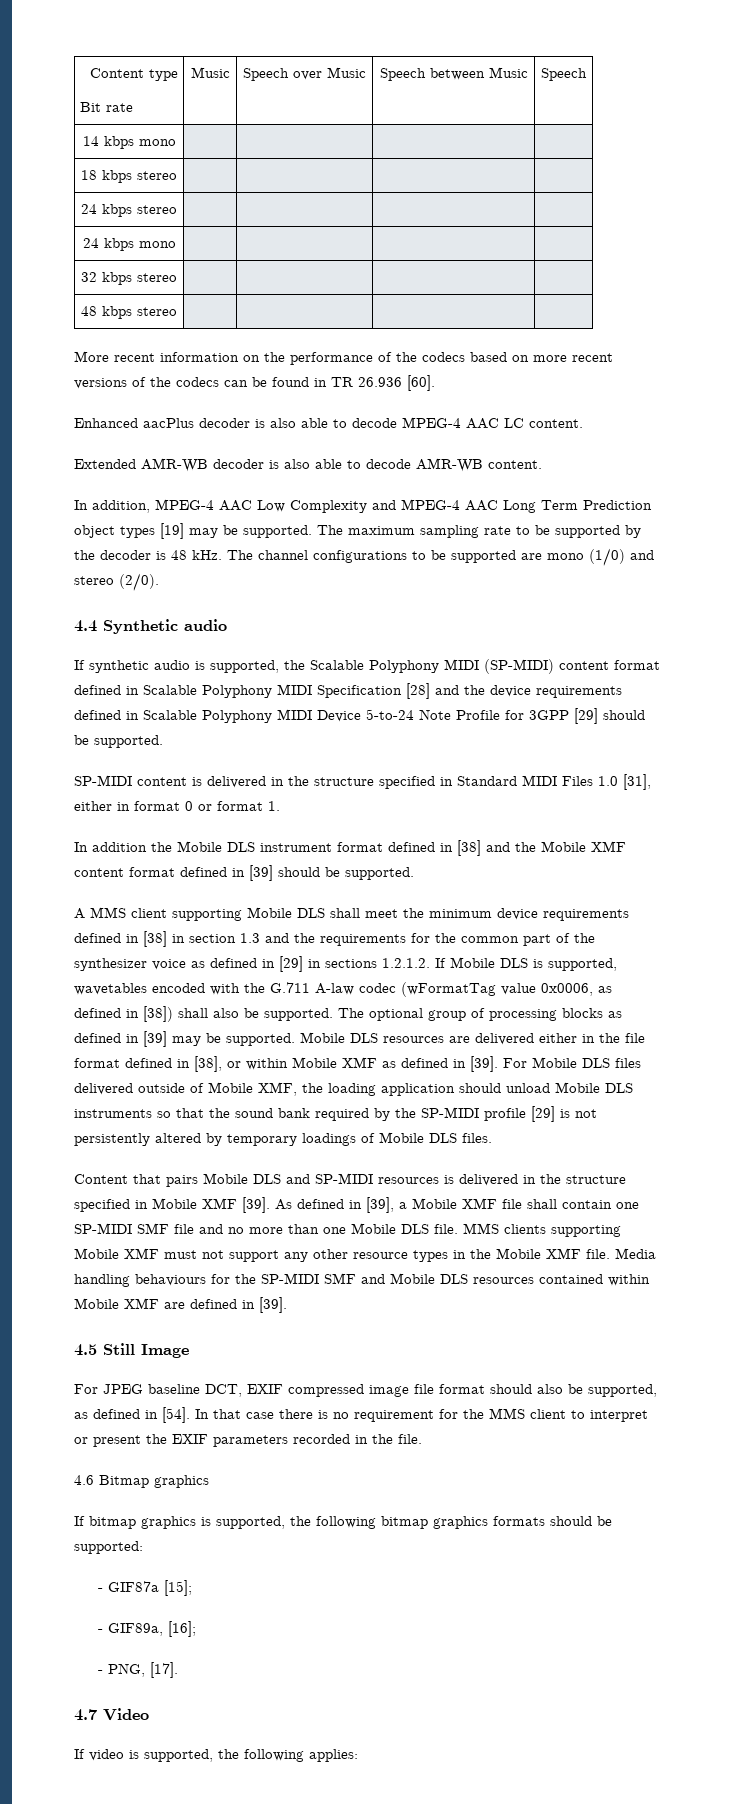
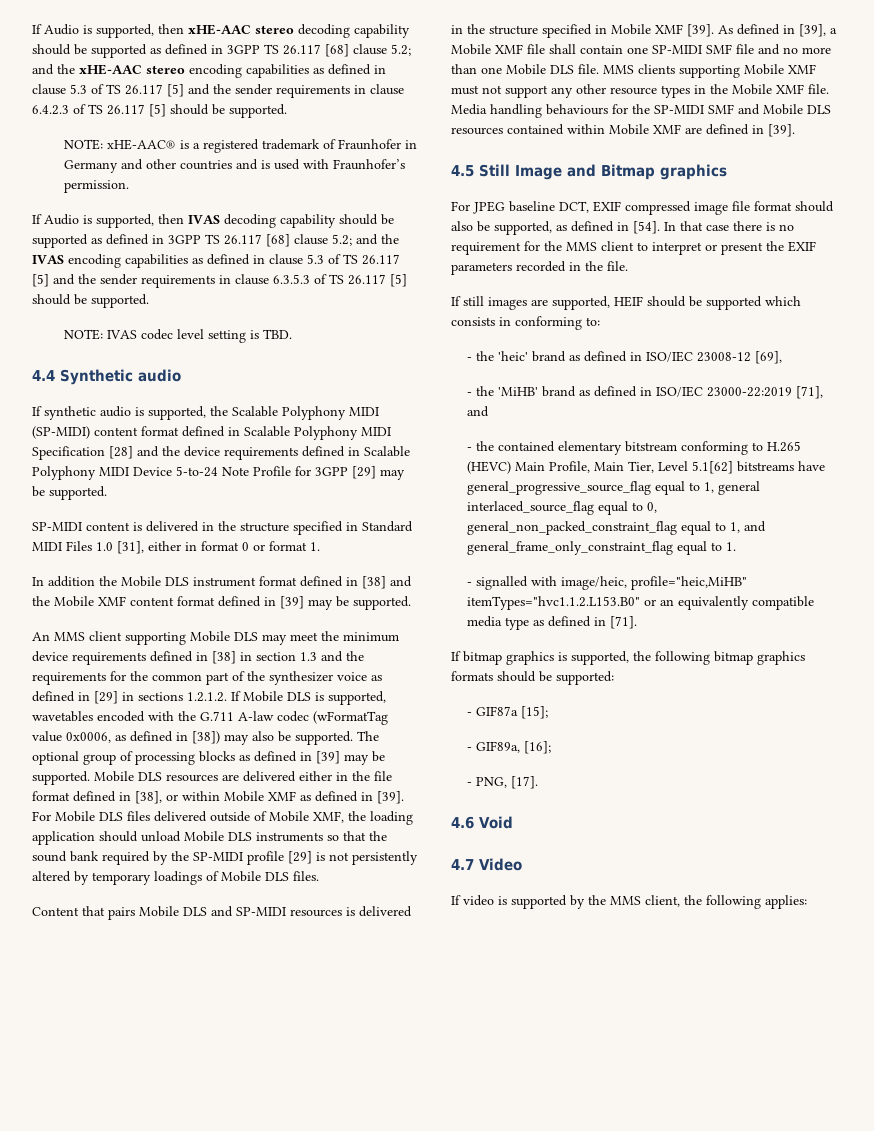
- Content type
- Bit rate | Music | Speech over Music | Speech between Music | Speech
- 14 kbps mono | | | |
- 18 kbps stereo | | | |
- 24 kbps stereo | | | |
- 24 kbps mono | | | |
- 32 kbps stereo | | | |
- 48 kbps stereo | | | |
- More recent information on the performance of the codecs based on more recent versions of the codecs can be found in TR 26.936 [60].
- Enhanced aacPlus decoder is also able to decode MPEG-4 AAC LC content.
- Extended AMR-WB decoder is also able to decode AMR-WB content.
- In addition, MPEG-4 AAC Low Complexity and MPEG-4 AAC Long Term Prediction object types [19] may be supported. The maximum sampling rate to be supported by the decoder is 48 kHz. The channel configurations to be supported are mono (1/0) and stereo (2/0).
+ If Audio is supported, then xHE-AAC stereo decoding capability should be supported as defined in 3GPP TS 26.117 [68] clause 5.2; and the xHE-AAC stereo encoding capabilities as defined in clause 5.3 of TS 26.117 [5] and the sender requirements in clause 6.4.2.3 of TS 26.117 [5] should be supported.
+ NOTE: xHE-AAC® is a registered trademark of Fraunhofer in Germany and other countries and is used with Fraunhofer’s permission.
+ If Audio is supported, then IVAS decoding capability should be supported as defined in 3GPP TS 26.117 [68] clause 5.2; and the IVAS encoding capabilities as defined in clause 5.3 of TS 26.117 [5] and the sender requirements in clause 6.3.5.3 of TS 26.117 [5] should be supported.
+ NOTE: IVAS codec level setting is TBD.
- If synthetic audio is supported, the Scalable Polyphony MIDI (SP-MIDI) content format defined in Scalable Polyphony MIDI Specification [28] and the device requirements defined in Scalable Polyphony MIDI Device 5-to-24 Note Profile for 3GPP [29] should be supported.
+ If synthetic audio is supported, the Scalable Polyphony MIDI (SP-MIDI) content format defined in Scalable Polyphony MIDI Specification [28] and the device requirements defined in Scalable Polyphony MIDI Device 5-to-24 Note Profile for 3GPP [29] may be supported.
- In addition the Mobile DLS instrument format defined in [38] and the Mobile XMF content format defined in [39] should be supported.
- A MMS client supporting Mobile DLS shall meet the minimum device requirements defined in [38] in section 1.3 and the requirements for the common part of the synthesizer voice as defined in [29] in sections 1.2.1.2. If Mobile DLS is supported, wavetables encoded with the G.711 A-law codec (wFormatTag value 0x0006, as defined in [38]) shall also be supported.
+ In addition the Mobile DLS instrument format defined in [38] and the Mobile XMF content format defined in [39] may be supported.
+ An MMS client supporting Mobile DLS may meet the minimum device requirements defined in [38] in section 1.3 and the requirements for the common part of the synthesizer voice as defined in [29] in sections 1.2.1.2. If Mobile DLS is supported, wavetables encoded with the G.711 A-law codec (wFormatTag value 0x0006, as defined in [38]) may also be supported.
- 4.5 Still Image
+ 4.5 Still Image and Bitmap graphics
- 4.6 Bitmap graphics
+ If still images are supported, HEIF should be supported which consists in conforming to:
+ - the 'heic' brand as defined in ISO/IEC 23008-12 [69],
+ - the 'MiHB' brand as defined in ISO/IEC 23000-22:2019 [71], and
+ - the contained elementary bitstream conforming to H.265 (HEVC) Main Profile, Main Tier, Level 5.1[62] bitstreams have general_progressive_source_flag equal to 1, general interlaced_source_flag equal to 0, general_non_packed_constraint_flag equal to 1, and general_frame_only_constraint_flag equal to 1.
+ - signalled with image/heic, profile="heic,MiHB" itemTypes="hvc1.1.2.L153.B0" or an equivalently compatible media type as defined in [71].
+ 4.6 Void
- If video is supported, the following applies:
+ If video is supported by the MMS client, the following applies:

